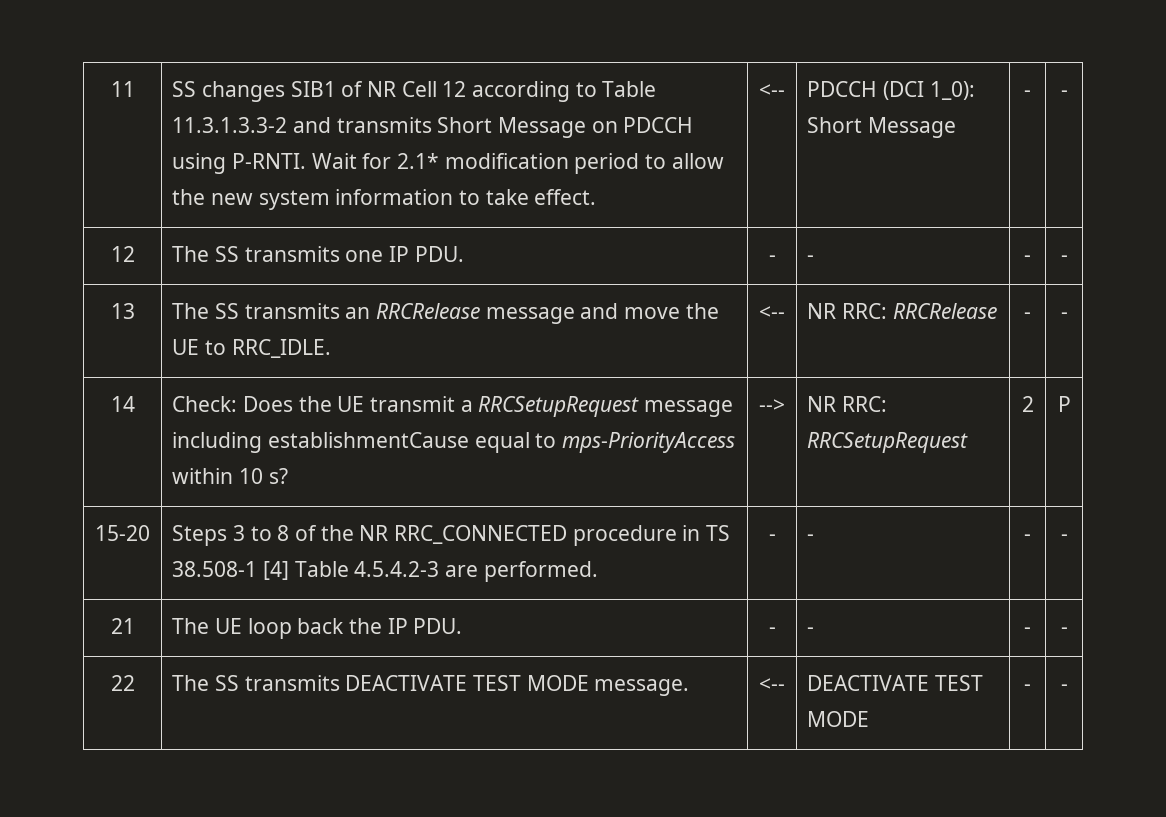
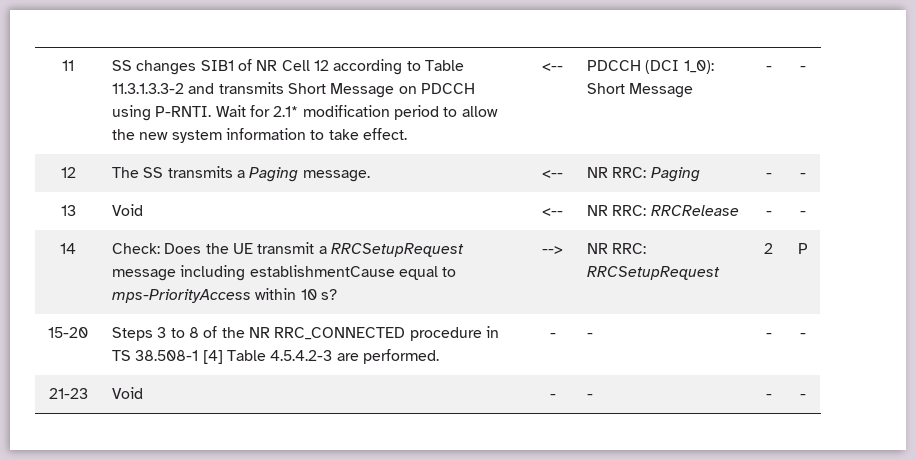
- 12 | The SS transmits one IP PDU. | - | - | - | -
- 13 | The SS transmits an RRCRelease message and move the UE to RRC_IDLE. | <-- | NR RRC: RRCRelease | - | -
+ 12 | The SS transmits a Paging message. | <-- | NR RRC: Paging | - | -
+ 13 | Void | <-- | NR RRC: RRCRelease | - | -
- 21 | The UE loop back the IP PDU. | - | - | - | -
- 22 | The SS transmits DEACTIVATE TEST MODE message. | <-- | DEACTIVATE TEST MODE | - | -
+ 21-23 | Void | - | - | - | -

